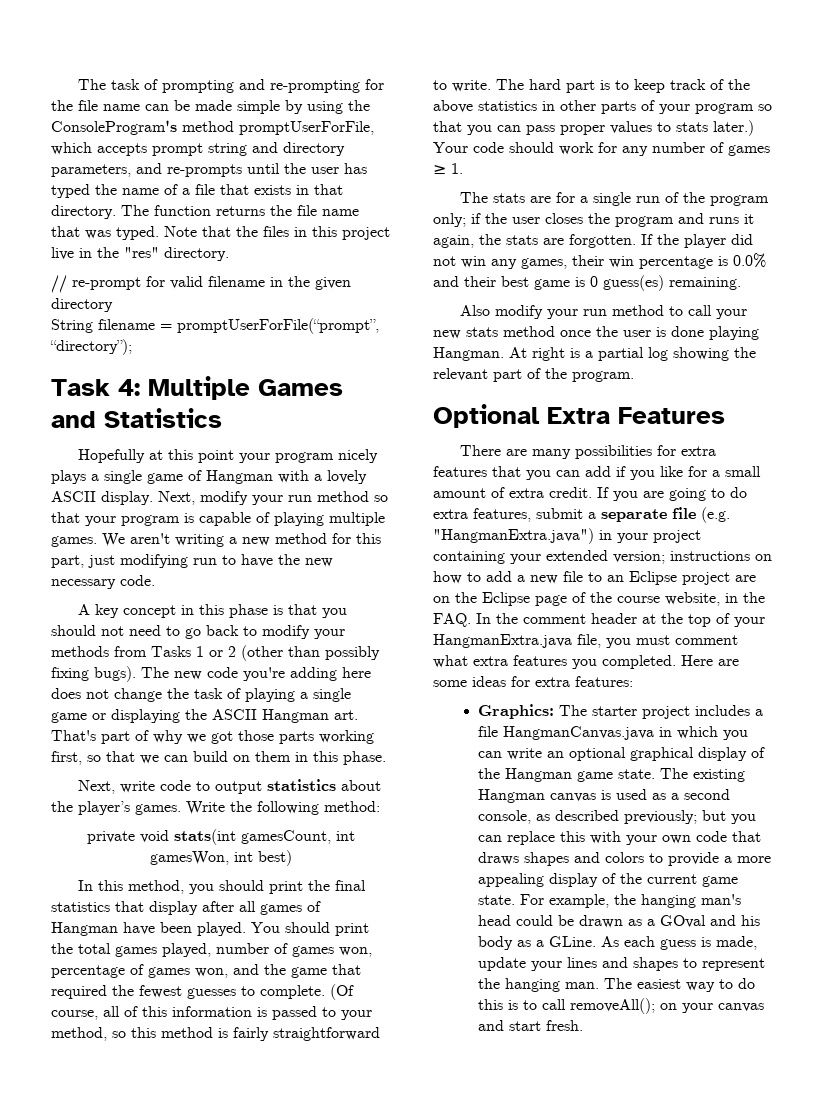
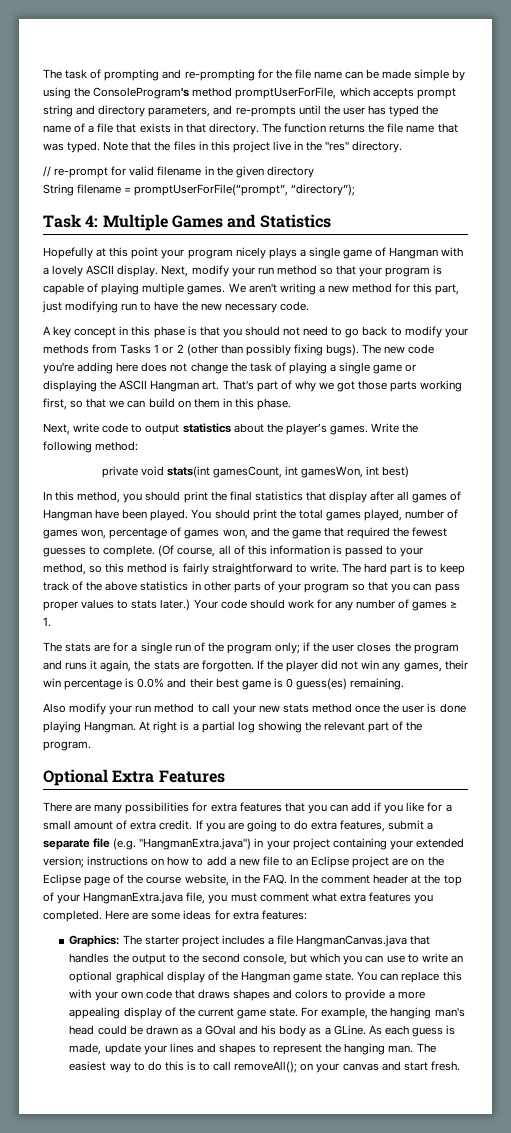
- Graphics: The starter project includes a file HangmanCanvas.java in which you can write an optional graphical display of the Hangman game state.
+ Graphics: The starter project includes a file HangmanCanvas.java that handles the output to the second console, but which you can use to write an optional graphical display of the Hangman game state.
- The existing Hangman canvas is used as a second console, as described previously; but you can replace this with your own code that draws shapes and colors to provide a more appealing display of the current game state.
+ You can replace this with your own code that draws shapes and colors to provide a more appealing display of the current game state.

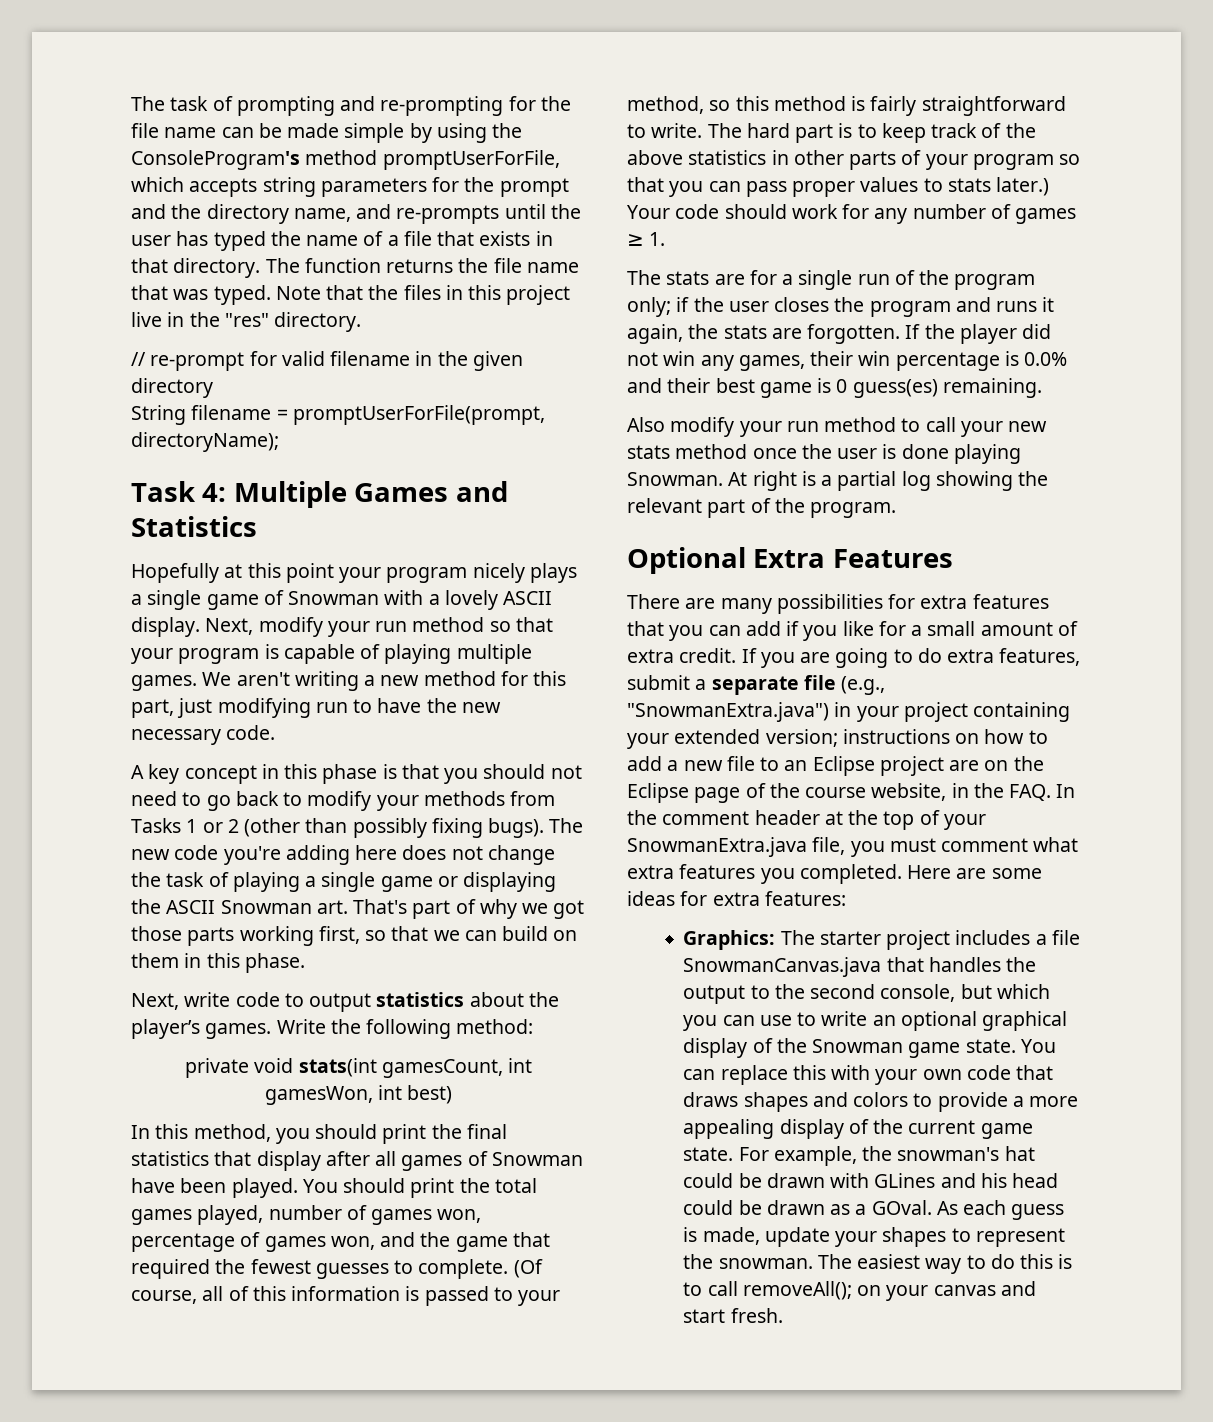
- The task of prompting and re-prompting for the file name can be made simple by using the ConsoleProgram's method promptUserForFile, which accepts prompt string and directory parameters, and re-prompts until the user has typed the name of a file that exists in that directory.
+ The task of prompting and re-prompting for the file name can be made simple by using the ConsoleProgram's method promptUserForFile, which accepts string parameters for the prompt and the directory name, and re-prompts until the user has typed the name of a file that exists in that directory.
- String filename = promptUserForFile(“prompt”, “directory”);
+ String filename = promptUserForFile(prompt, directoryName);
- Hopefully at this point your program nicely plays a single game of Hangman with a lovely ASCII display.
+ Hopefully at this point your program nicely plays a single game of Snowman with a lovely ASCII display.
- The new code you're adding here does not change the task of playing a single game or displaying the ASCII Hangman art. That's part of why we got those parts working first, so that we can build on them in this phase.
+ The new code you're adding here does not change the task of playing a single game or displaying the ASCII Snowman art. That's part of why we got those parts working first, so that we can build on them in this phase.
- In this method, you should print the final statistics that display after all games of Hangman have been played.
+ In this method, you should print the final statistics that display after all games of Snowman have been played.
- Also modify your run method to call your new stats method once the user is done playing Hangman.
+ Also modify your run method to call your new stats method once the user is done playing Snowman.
- If you are going to do extra features, submit a separate file (e.g. "HangmanExtra.java") in your project containing your extended version;
+ If you are going to do extra features, submit a separate file (e.g., "SnowmanExtra.java") in your project containing your extended version;
- instructions on how to add a new file to an Eclipse project are on the Eclipse page of the course website, in the FAQ. In the comment header at the top of your HangmanExtra.java file, you must comment what extra features you completed.
+ instructions on how to add a new file to an Eclipse project are on the Eclipse page of the course website, in the FAQ. In the comment header at the top of your SnowmanExtra.java file, you must comment what extra features you completed.
- Graphics: The starter project includes a file HangmanCanvas.java that handles the output to the second console, but which you can use to write an optional graphical display of the Hangman game state.
+ Graphics: The starter project includes a file SnowmanCanvas.java that handles the output to the second console, but which you can use to write an optional graphical display of the Snowman game state.
- For example, the hanging man's head could be drawn as a GOval and his body as a GLine.
+ For example, the snowman's hat could be drawn with GLines and his head could be drawn as a GOval.
- As each guess is made, update your lines and shapes to represent the hanging man.
+ As each guess is made, update your shapes to represent the snowman.

